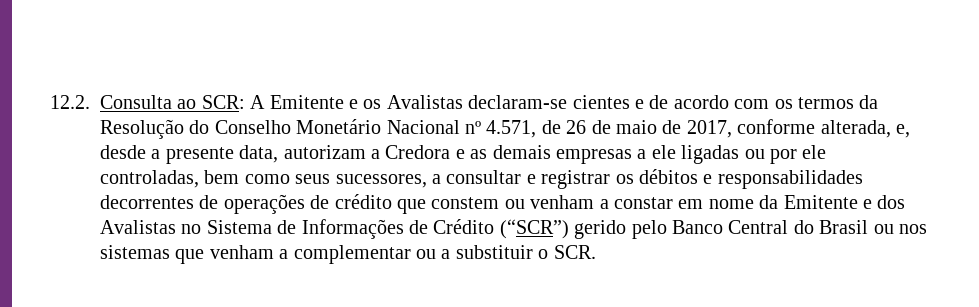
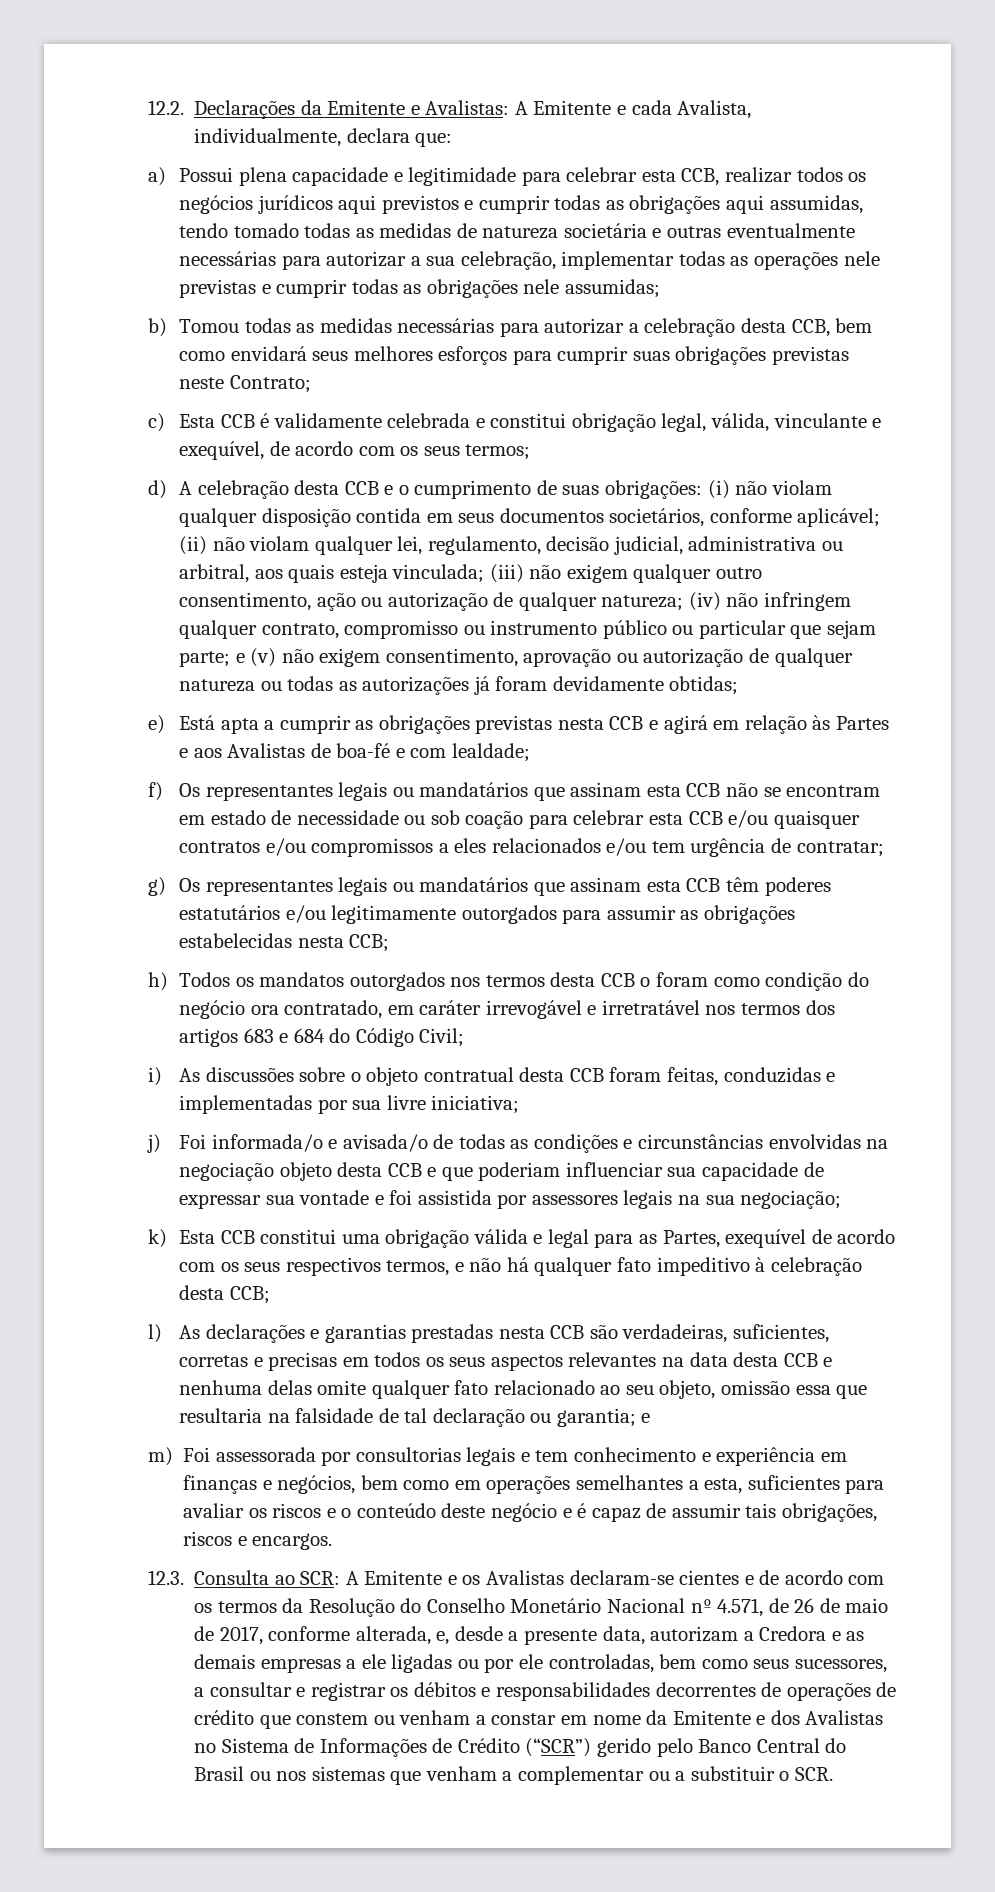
- 12.2. Consulta ao SCR:
+ 12.2. Declarações da Emitente e Avalistas: A Emitente e cada Avalista, individualmente, declara que:
+ a) Possui plena capacidade e legitimidade para celebrar esta CCB, realizar todos os negócios jurídicos aqui previstos e cumprir todas as obrigações aqui assumidas, tendo tomado todas as medidas de natureza societária e outras eventualmente necessárias para autorizar a sua celebração, implementar todas as operações nele previstas e cumprir todas as obrigações nele assumidas;
+ b) Tomou todas as medidas necessárias para autorizar a celebração desta CCB, bem como envidará seus melhores esforços para cumprir suas obrigações previstas neste Contrato;
+ c) Esta CCB é validamente celebrada e constitui obrigação legal, válida, vinculante e exequível, de acordo com os seus termos;
+ d) A celebração desta CCB e o cumprimento de suas obrigações: (i) não violam qualquer disposição contida em seus documentos societários, conforme aplicável; (ii) não violam qualquer lei, regulamento, decisão judicial, administrativa ou arbitral, aos quais esteja vinculada; (iii) não exigem qualquer outro consentimento, ação ou autorização de qualquer natureza; (iv) não infringem qualquer contrato, compromisso ou instrumento público ou particular que sejam parte; e (v) não exigem consentimento, aprovação ou autorização de qualquer natureza ou todas as autorizações já foram devidamente obtidas;
+ e) Está apta a cumprir as obrigações previstas nesta CCB e agirá em relação às Partes e aos Avalistas de boa-fé e com lealdade;
+ f) Os representantes legais ou mandatários que assinam esta CCB não se encontram em estado de necessidade ou sob coação para celebrar esta CCB e/ou quaisquer contratos e/ou compromissos a eles relacionados e/ou tem urgência de contratar;
+ g) Os representantes legais ou mandatários que assinam esta CCB têm poderes estatutários e/ou legitimamente outorgados para assumir as obrigações estabelecidas nesta CCB;
+ h) Todos os mandatos outorgados nos termos desta CCB o foram como condição do negócio ora contratado, em caráter irrevogável e irretratável nos termos dos artigos 683 e 684 do Código Civil;
+ i) As discussões sobre o objeto contratual desta CCB foram feitas, conduzidas e implementadas por sua livre iniciativa;
+ j) Foi informada/o e avisada/o de todas as condições e circunstâncias envolvidas na negociação objeto desta CCB e que poderiam influenciar sua capacidade de expressar sua vontade e foi assistida por assessores legais na sua negociação;
+ k) Esta CCB constitui uma obrigação válida e legal para as Partes, exequível de acordo com os seus respectivos termos, e não há qualquer fato impeditivo à celebração desta CCB;
+ l) As declarações e garantias prestadas nesta CCB são verdadeiras, suficientes, corretas e precisas em todos os seus aspectos relevantes na data desta CCB e nenhuma delas omite qualquer fato relacionado ao seu objeto, omissão essa que resultaria na falsidade de tal declaração ou garantia; e
+ m) Foi assessorada por consultorias legais e tem conhecimento e experiência em finanças e negócios, bem como em operações semelhantes a esta, suficientes para avaliar os riscos e o conteúdo deste negócio e é capaz de assumir tais obrigações, riscos e encargos.
+ 12.3. Consulta ao SCR:

